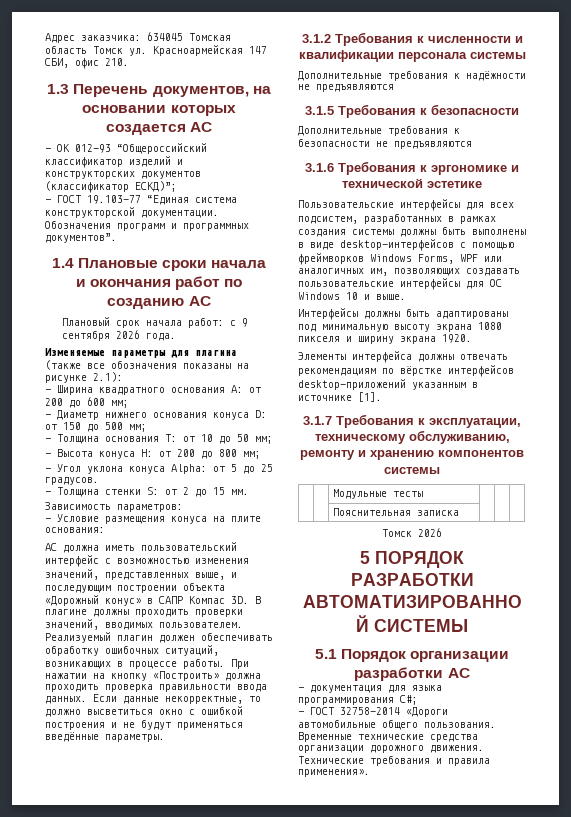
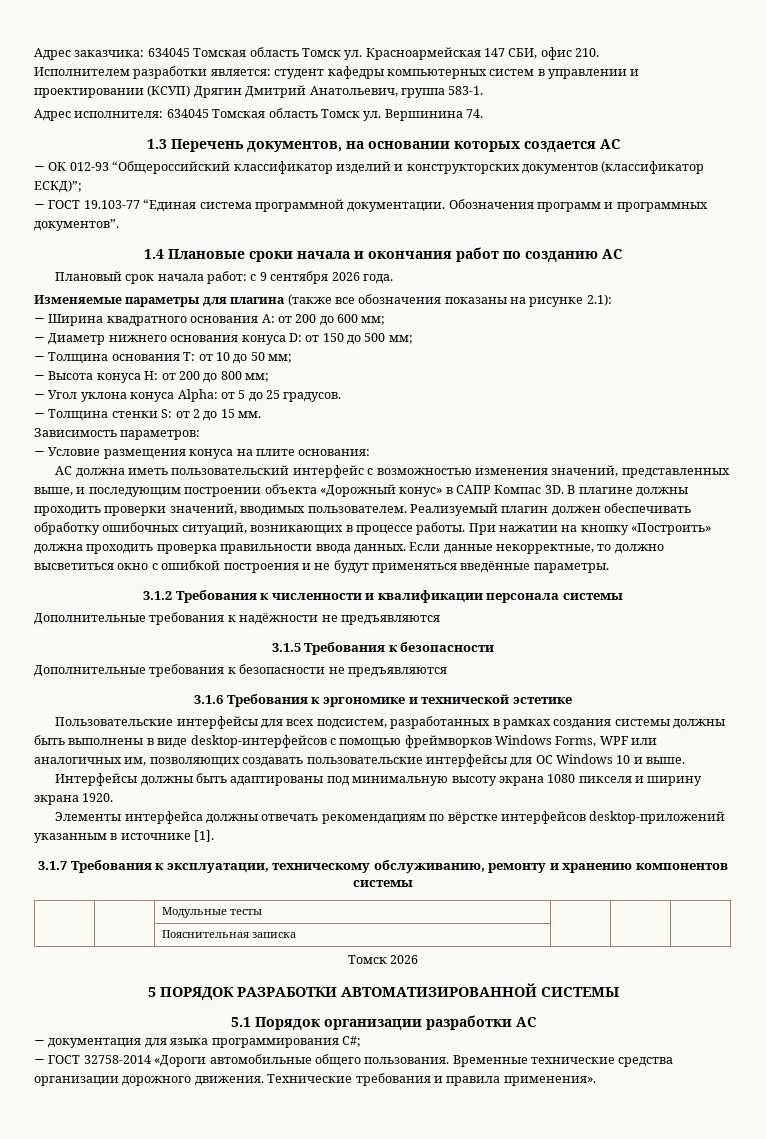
+ Исполнителем разработки является: студент кафедры компьютерных систем в управлении и проектировании (КСУП) Дрягин Дмитрий Анатольевич, группа 583-1.
+ Адрес исполнителя: 634045 Томская область Томск ул. Вершинина 74.
- − ГОСТ 19.103-77 “Единая система конструкторской документации.
+ − ГОСТ 19.103-77 “Единая система программной документации.

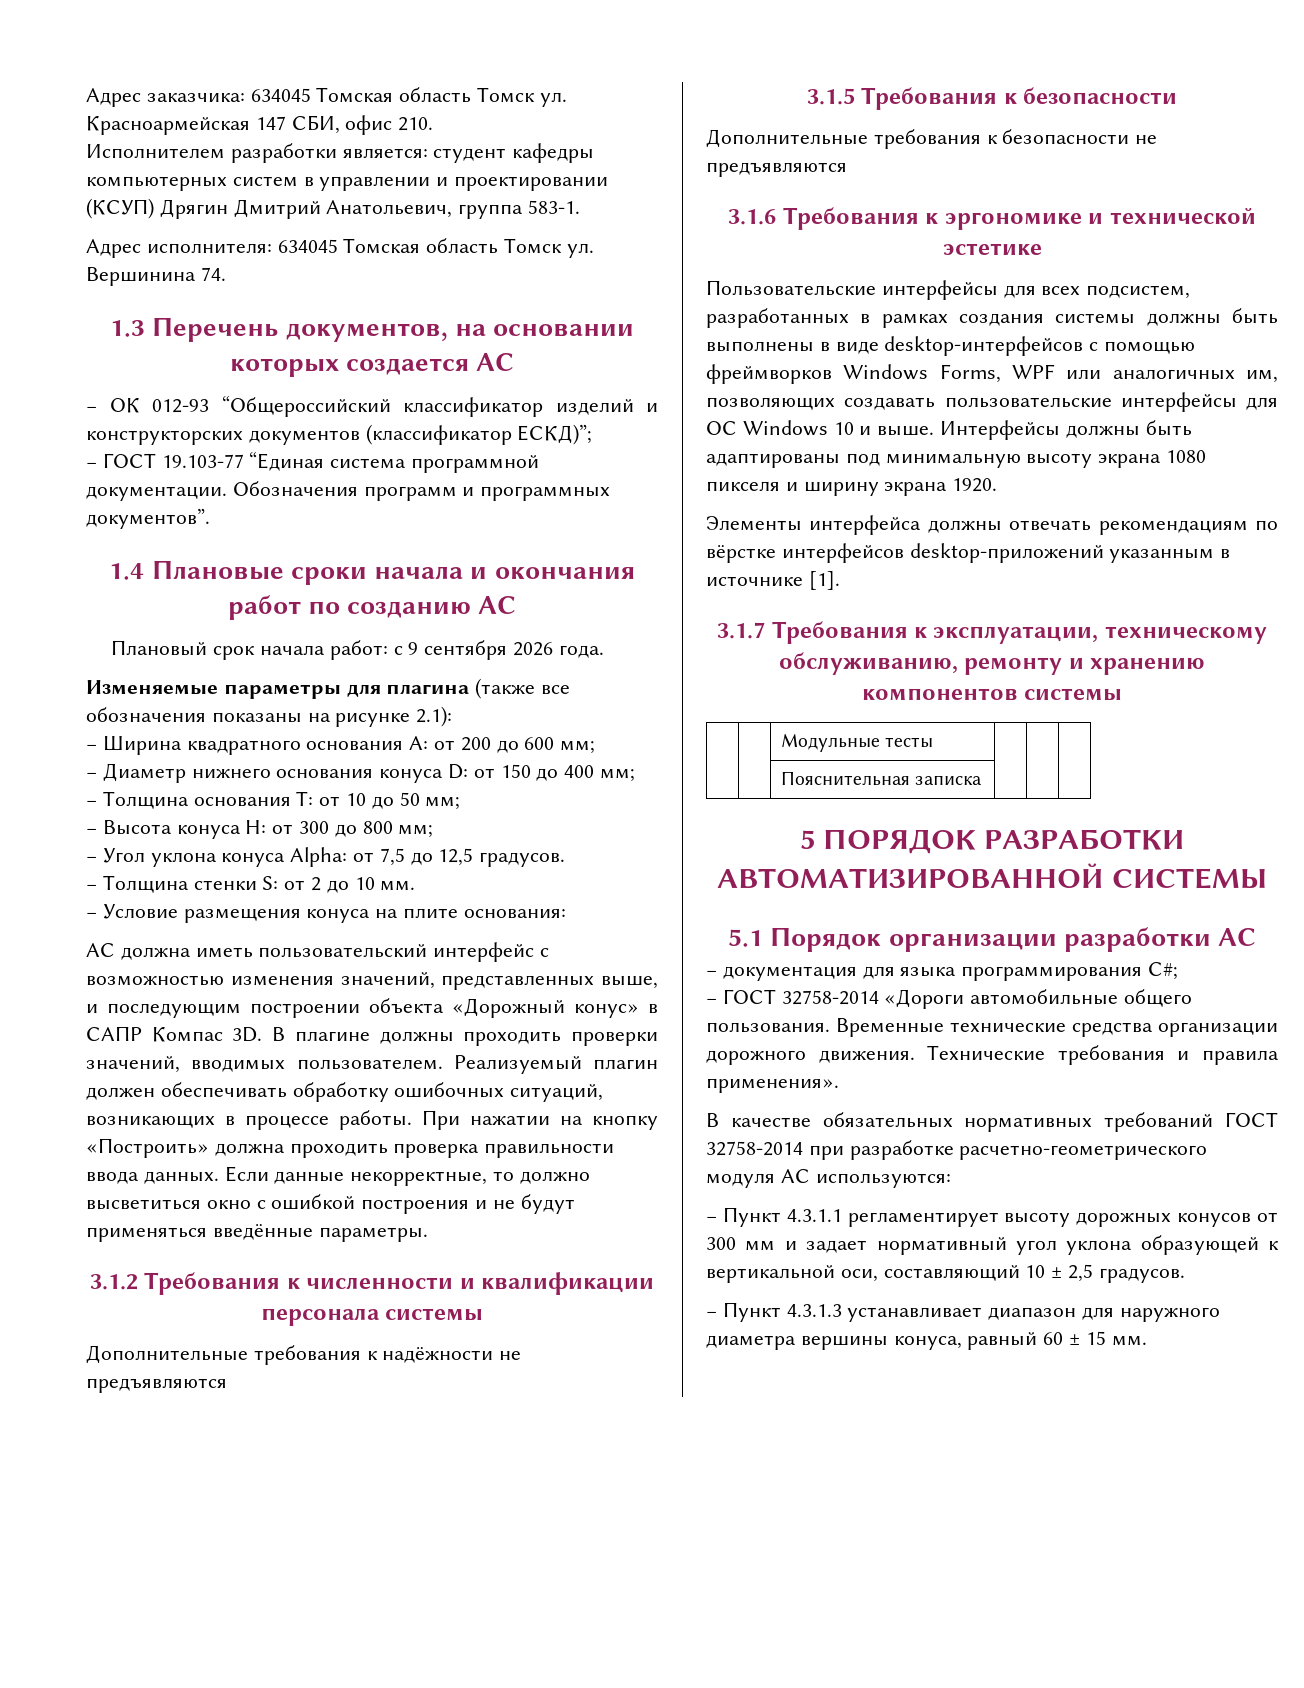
- − Диаметр нижнего основания конуса D: от 150 до 500 мм;
+ − Диаметр нижнего основания конуса D: от 150 до 400 мм;
- − Высота конуса H: от 200 до 800 мм;
+ − Высота конуса H: от 300 до 800 мм;
- − Угол уклона конуса Alpha: от 5 до 25 градусов.
+ − Угол уклона конуса Alpha: от 7,5 до 12,5 градусов.
- − Толщина стенки S: от 2 до 15 мм.
- Зависимость параметров:
+ − Толщина стенки S: от 2 до 10 мм.
- Пользовательские интерфейсы для всех подсистем, разработанных в рамках создания системы должны быть выполнены в виде desktop-интерфейсов с помощью фреймворков Windows Forms, WPF или аналогичных им, позволяющих создавать пользовательские интерфейсы для ОС Windows 10 и выше.
- Интерфейсы должны быть адаптированы под минимальную высоту экрана 1080 пикселя и ширину экрана 1920.
+ Пользовательские интерфейсы для всех подсистем, разработанных в рамках создания системы должны быть выполнены в виде desktop-интерфейсов с помощью фреймворков Windows Forms, WPF или аналогичных им, позволяющих создавать пользовательские интерфейсы для ОС Windows 10 и выше. Интерфейсы должны быть адаптированы под минимальную высоту экрана 1080 пикселя и ширину экрана 1920.
- Томск 2026
+ В качестве обязательных нормативных требований ГОСТ 32758-2014 при разработке расчетно-геометрического модуля АС используются:
+ − Пункт 4.3.1.1 регламентирует высоту дорожных конусов от 300 мм и задает нормативный угол уклона образующей к вертикальной оси, составляющий 10 ± 2,5 градусов.
+ − Пункт 4.3.1.3 устанавливает диапазон для наружного диаметра вершины конуса, равный 60 ± 15 мм.

